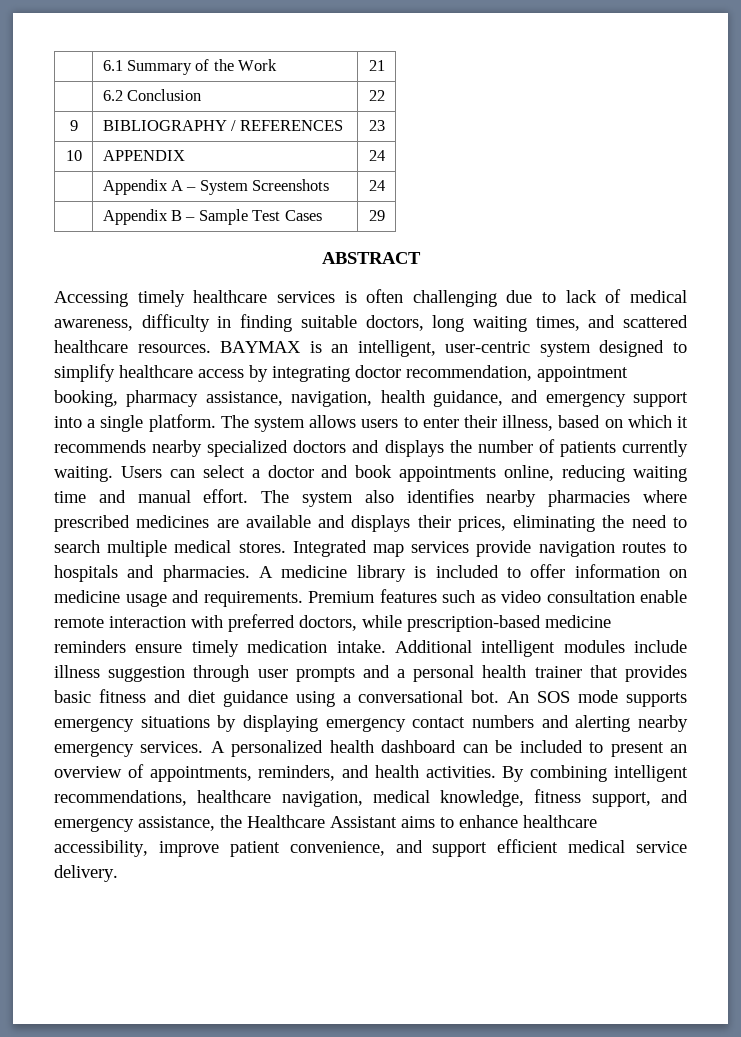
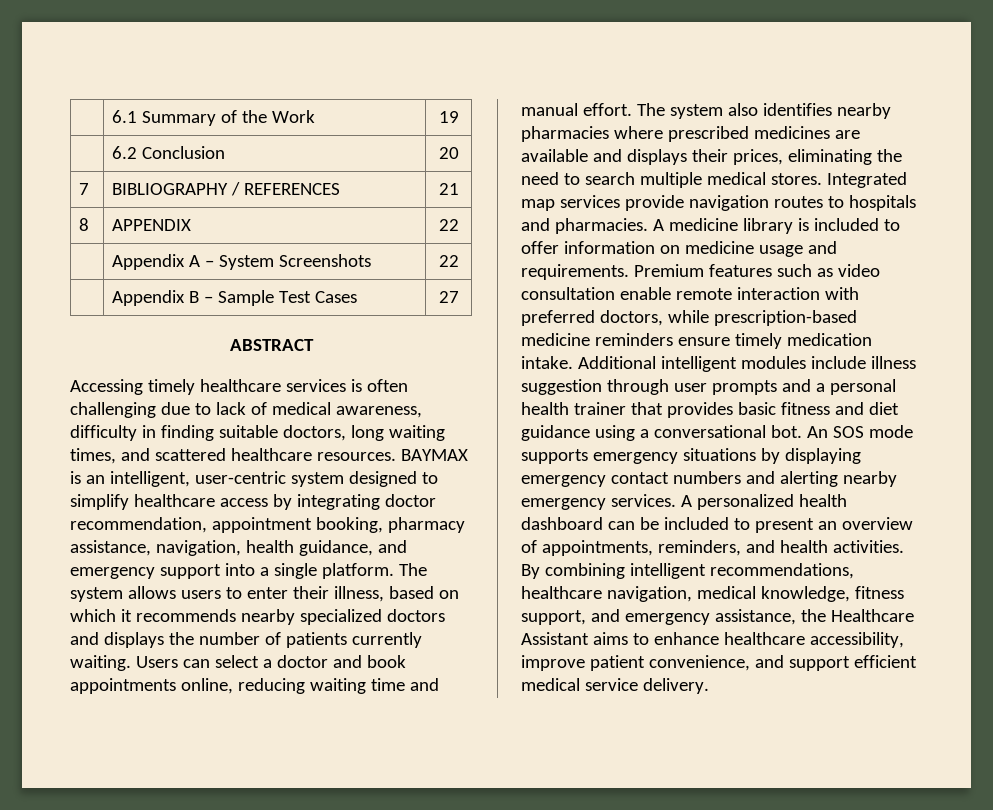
- | 6.1 Summary of the Work | 21
+ | 6.1 Summary of the Work | 19
- | 6.2 Conclusion | 22
- 9 | BIBLIOGRAPHY / REFERENCES | 23
- 10 | APPENDIX | 24
+ | 6.2 Conclusion | 20
+ 7 | BIBLIOGRAPHY / REFERENCES | 21
+ 8 | APPENDIX | 22
- | Appendix A – System Screenshots | 24
+ | Appendix A – System Screenshots | 22
- | Appendix B – Sample Test Cases | 29
+ | Appendix B – Sample Test Cases | 27

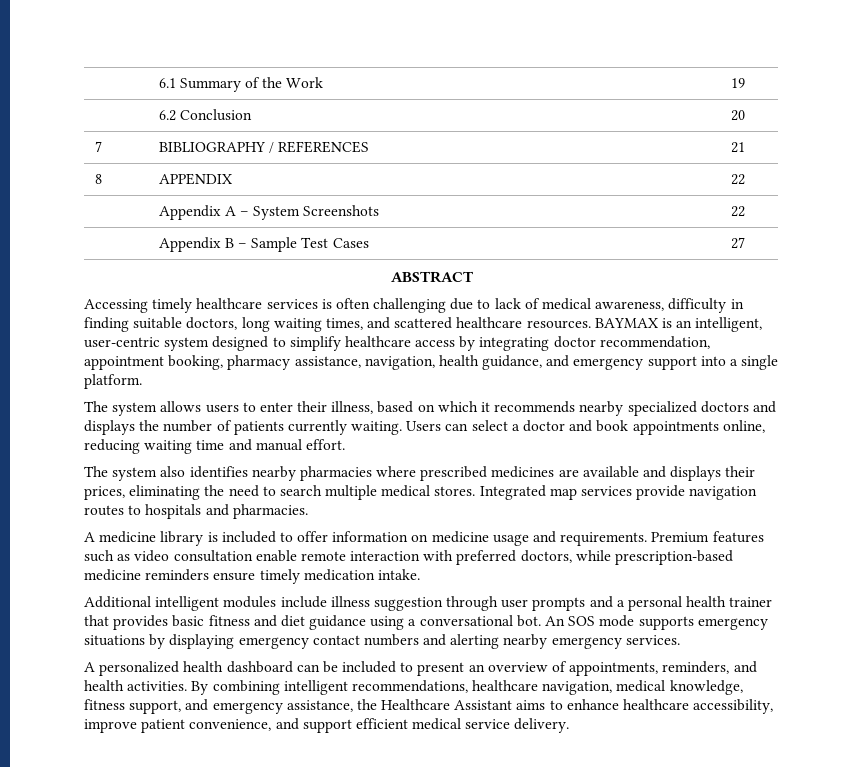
- BAYMAX is an intelligent, user-centric system designed to simplify healthcare access by integrating doctor recommendation, appointment booking, pharmacy assistance, navigation, health guidance, and emergency support into a single platform. The system allows users to enter their illness, based on which it recommends nearby specialized doctors and displays the number of patients currently waiting.
+ BAYMAX is an intelligent, user-centric system designed to simplify healthcare access by integrating doctor recommendation, appointment booking, pharmacy assistance, navigation, health guidance, and emergency support into a single platform.
+ The system allows users to enter their illness, based on which it recommends nearby specialized doctors and displays the number of patients currently waiting.
- Users can select a doctor and book appointments online, reducing waiting time and manual effort. The system also identifies nearby pharmacies where prescribed medicines are available and displays their prices, eliminating the need to search multiple medical stores.
+ Users can select a doctor and book appointments online, reducing waiting time and manual effort.
+ The system also identifies nearby pharmacies where prescribed medicines are available and displays their prices, eliminating the need to search multiple medical stores.
- Integrated map services provide navigation routes to hospitals and pharmacies. A medicine library is included to offer information on medicine usage and requirements.
+ Integrated map services provide navigation routes to hospitals and pharmacies.
+ A medicine library is included to offer information on medicine usage and requirements.
- Premium features such as video consultation enable remote interaction with preferred doctors, while prescription-based medicine reminders ensure timely medication intake. Additional intelligent modules include illness suggestion through user prompts and a personal health trainer that provides basic fitness and diet guidance using a conversational bot.
+ Premium features such as video consultation enable remote interaction with preferred doctors, while prescription-based medicine reminders ensure timely medication intake.
+ Additional intelligent modules include illness suggestion through user prompts and a personal health trainer that provides basic fitness and diet guidance using a conversational bot.
- An SOS mode supports emergency situations by displaying emergency contact numbers and alerting nearby emergency services. A personalized health dashboard can be included to present an overview of appointments, reminders, and health activities.
+ An SOS mode supports emergency situations by displaying emergency contact numbers and alerting nearby emergency services.
+ A personalized health dashboard can be included to present an overview of appointments, reminders, and health activities.

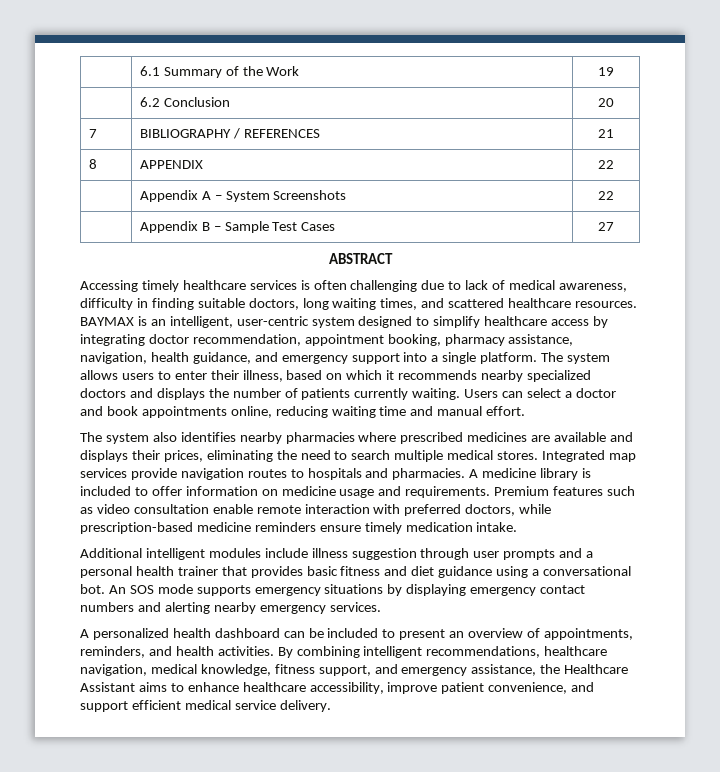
- BAYMAX is an intelligent, user-centric system designed to simplify healthcare access by integrating doctor recommendation, appointment booking, pharmacy assistance, navigation, health guidance, and emergency support into a single platform.
- The system allows users to enter their illness, based on which it recommends nearby specialized doctors and displays the number of patients currently waiting.
+ BAYMAX is an intelligent, user-centric system designed to simplify healthcare access by integrating doctor recommendation, appointment booking, pharmacy assistance, navigation, health guidance, and emergency support into a single platform. The system allows users to enter their illness, based on which it recommends nearby specialized doctors and displays the number of patients currently waiting.
- Integrated map services provide navigation routes to hospitals and pharmacies.
- A medicine library is included to offer information on medicine usage and requirements.
+ Integrated map services provide navigation routes to hospitals and pharmacies. A medicine library is included to offer information on medicine usage and requirements.

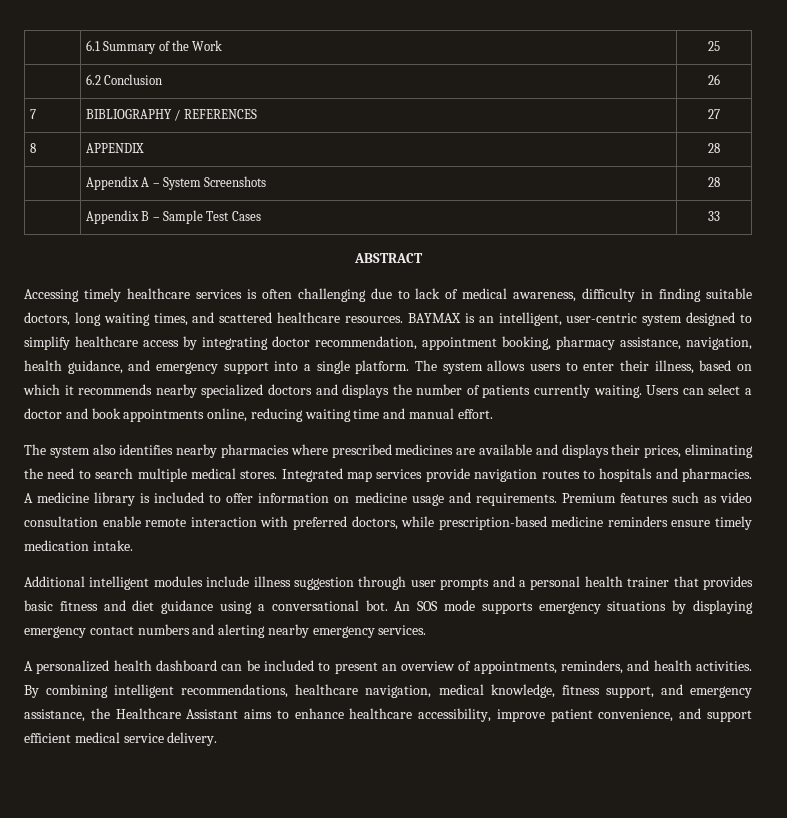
- | 6.1 Summary of the Work | 19
+ | 6.1 Summary of the Work | 25
- | 6.2 Conclusion | 20
+ | 6.2 Conclusion | 26
- 7 | BIBLIOGRAPHY / REFERENCES | 21
+ 7 | BIBLIOGRAPHY / REFERENCES | 27
- 8 | APPENDIX | 22
+ 8 | APPENDIX | 28
- | Appendix A – System Screenshots | 22
+ | Appendix A – System Screenshots | 28
- | Appendix B – Sample Test Cases | 27
+ | Appendix B – Sample Test Cases | 33

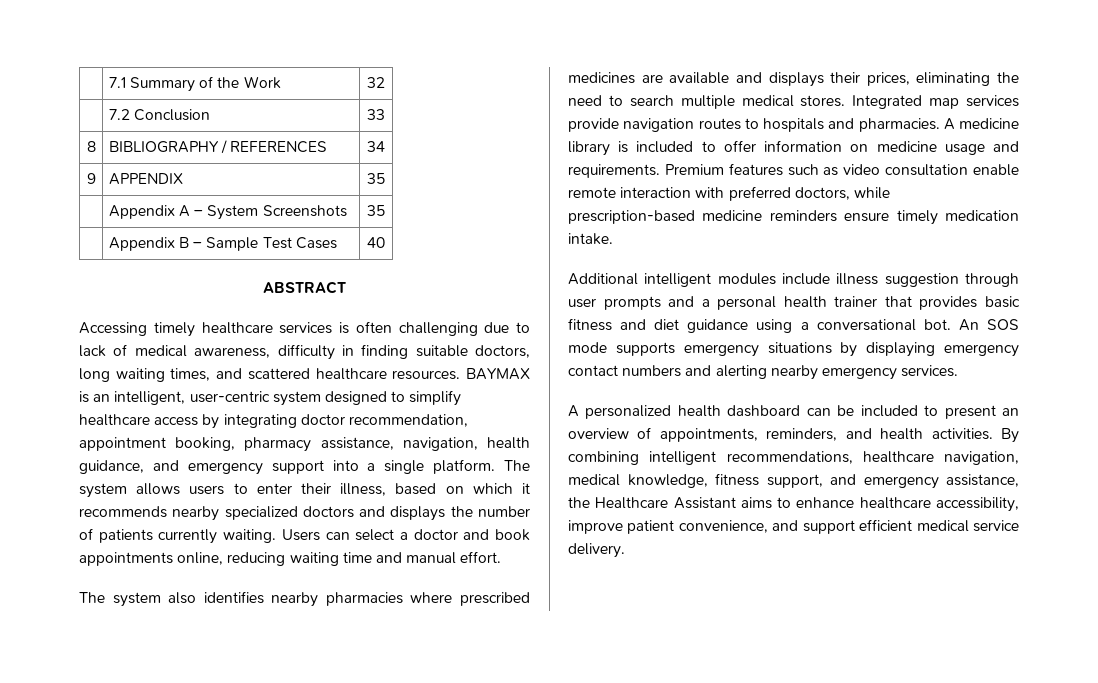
- | 6.1 Summary of the Work | 25
- | 6.2 Conclusion | 26
- 7 | BIBLIOGRAPHY / REFERENCES | 27
- 8 | APPENDIX | 28
+ | 7.1 Summary of the Work | 32
+ | 7.2 Conclusion | 33
+ 8 | BIBLIOGRAPHY / REFERENCES | 34
+ 9 | APPENDIX | 35
- | Appendix A – System Screenshots | 28
+ | Appendix A – System Screenshots | 35
- | Appendix B – Sample Test Cases | 33
+ | Appendix B – Sample Test Cases | 40

